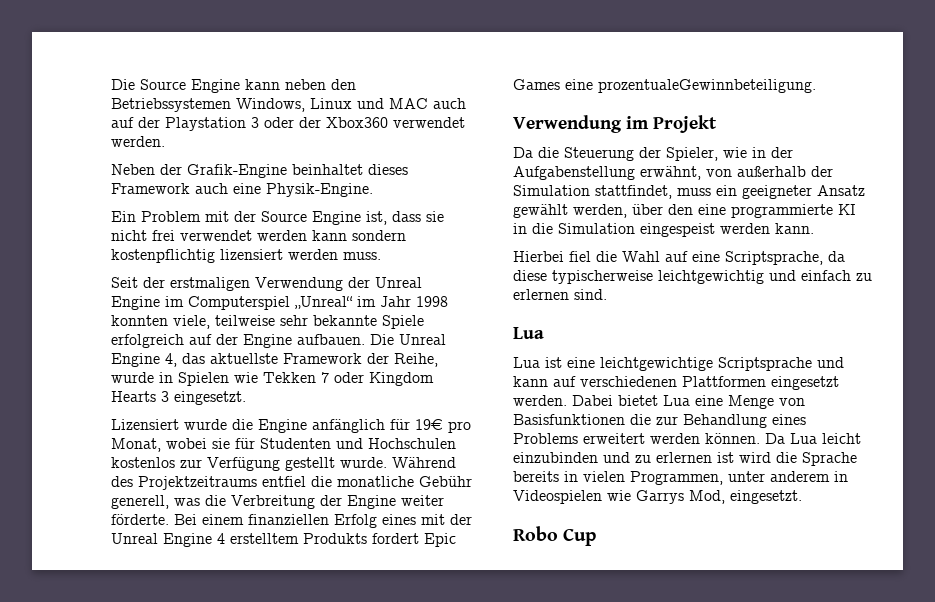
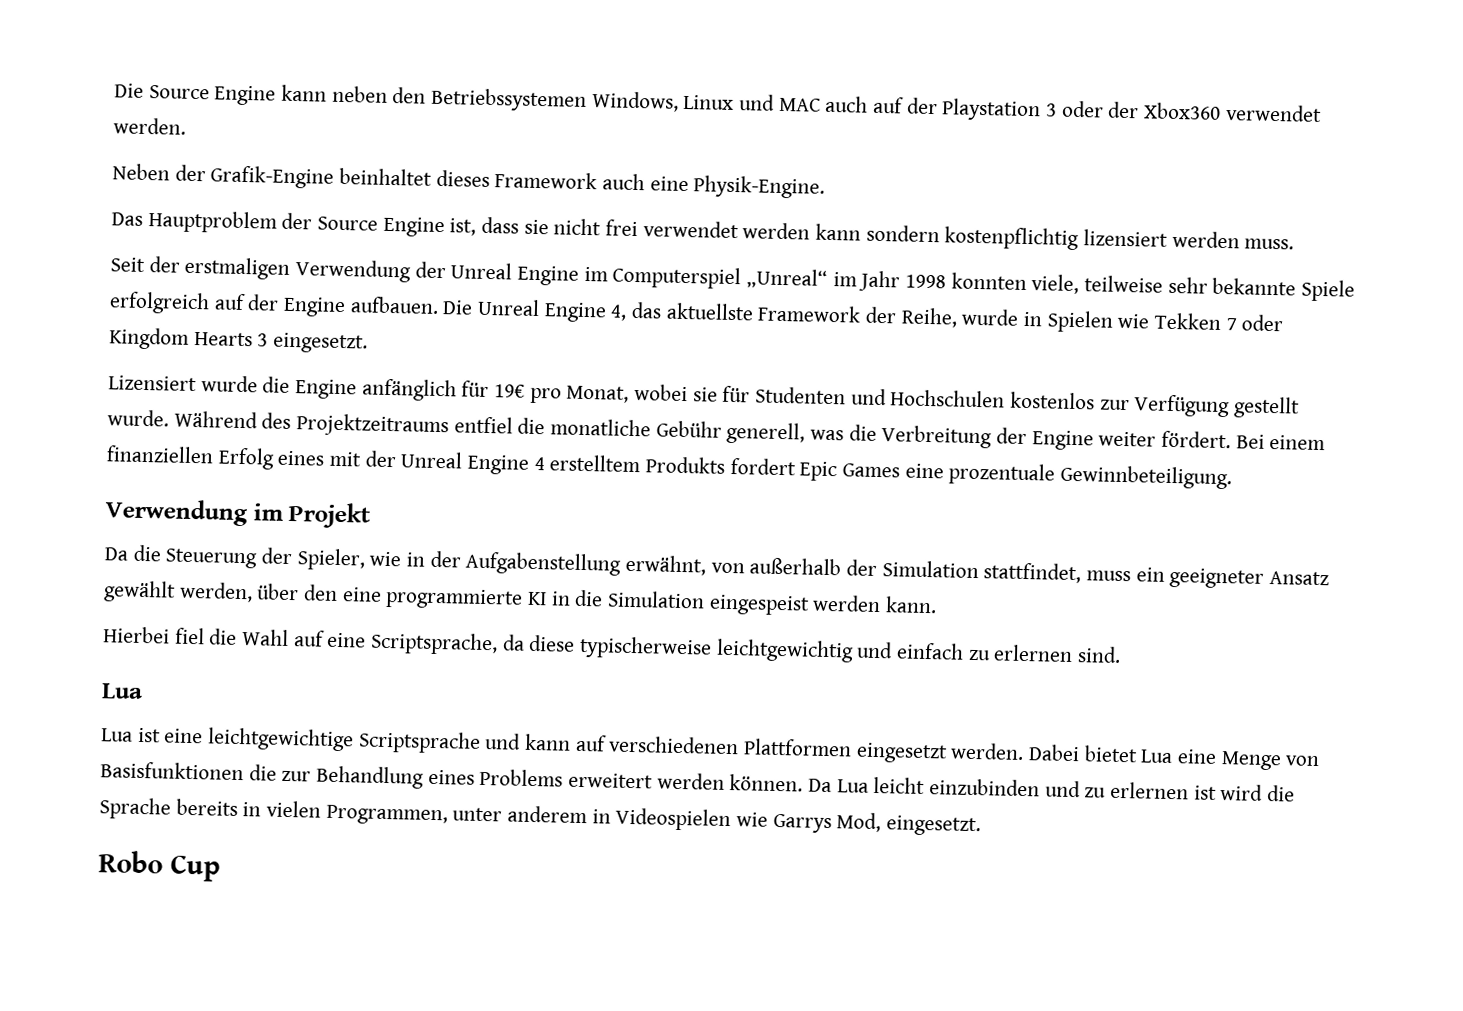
- Ein Problem mit der Source Engine ist, dass sie nicht frei verwendet werden kann sondern kostenpflichtig lizensiert werden muss.
+ Das Hauptproblem der Source Engine ist, dass sie nicht frei verwendet werden kann sondern kostenpflichtig lizensiert werden muss.
- Während des Projektzeitraums entfiel die monatliche Gebühr generell, was die Verbreitung der Engine weiter förderte.
+ Während des Projektzeitraums entfiel die monatliche Gebühr generell, was die Verbreitung der Engine weiter fördert.
- Bei einem finanziellen Erfolg eines mit der Unreal Engine 4 erstelltem Produkts fordert Epic Games eine prozentualeGewinnbeteiligung.
+ Bei einem finanziellen Erfolg eines mit der Unreal Engine 4 erstelltem Produkts fordert Epic Games eine prozentuale Gewinnbeteiligung.

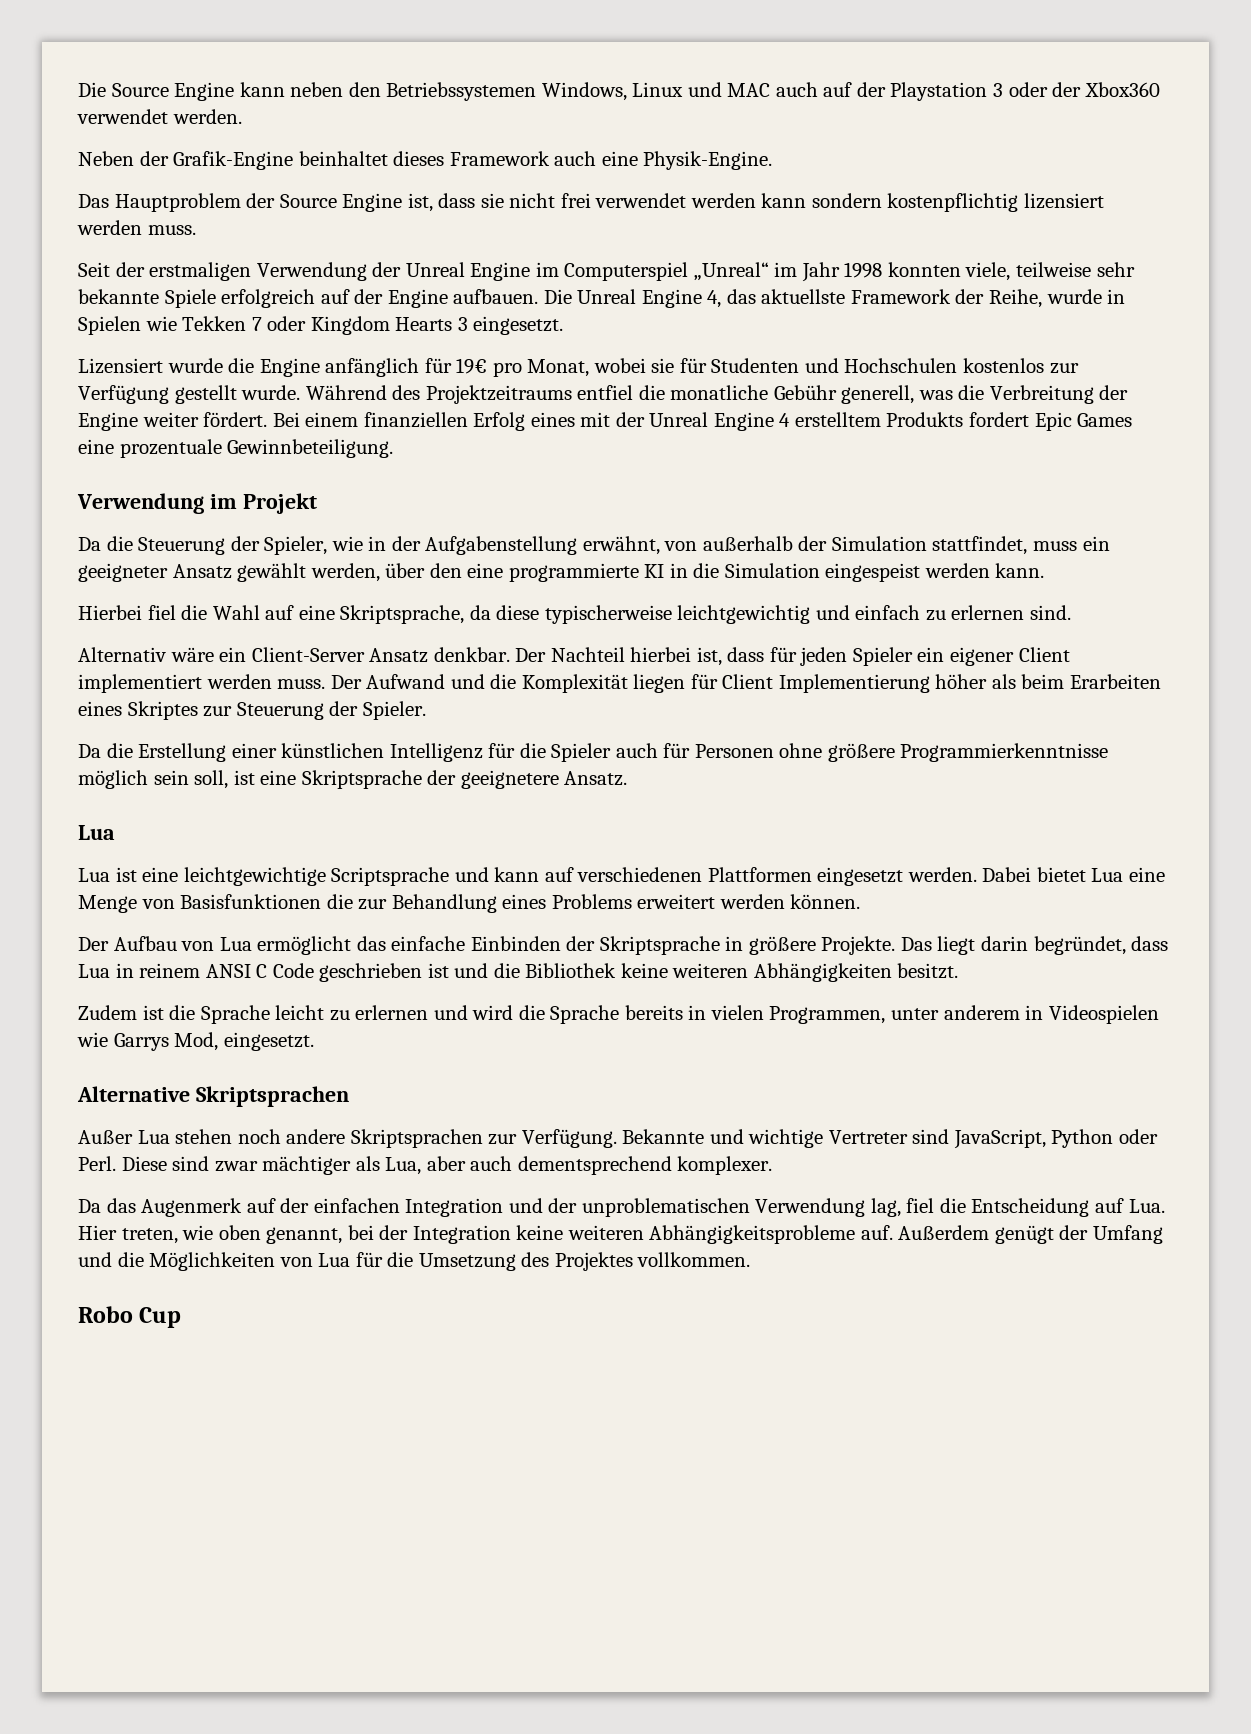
- Hierbei fiel die Wahl auf eine Scriptsprache, da diese typischerweise leichtgewichtig und einfach zu erlernen sind.
+ Hierbei fiel die Wahl auf eine Skriptsprache, da diese typischerweise leichtgewichtig und einfach zu erlernen sind.
+ Alternativ wäre ein Client-Server Ansatz denkbar. Der Nachteil hierbei ist, dass für jeden Spieler ein eigener Client implementiert werden muss. Der Aufwand und die Komplexität liegen für Client Implementierung höher als beim Erarbeiten eines Skriptes zur Steuerung der Spieler.
+ Da die Erstellung einer künstlichen Intelligenz für die Spieler auch für Personen ohne größere Programmierkenntnisse möglich sein soll, ist eine Skriptsprache der geeignetere Ansatz.
- Dabei bietet Lua eine Menge von Basisfunktionen die zur Behandlung eines Problems erweitert werden können. Da Lua leicht einzubinden und zu erlernen ist wird die Sprache bereits in vielen Programmen, unter anderem in Videospielen wie Garrys Mod, eingesetzt.
+ Dabei bietet Lua eine Menge von Basisfunktionen die zur Behandlung eines Problems erweitert werden können.
+ Der Aufbau von Lua ermöglicht das einfache Einbinden der Skriptsprache in größere Projekte. Das liegt darin begründet, dass Lua in reinem ANSI C Code geschrieben ist und die Bibliothek keine weiteren Abhängigkeiten besitzt.
+ Zudem ist die Sprache leicht zu erlernen und wird die Sprache bereits in vielen Programmen, unter anderem in Videospielen wie Garrys Mod, eingesetzt.
+ Alternative Skriptsprachen
+ Außer Lua stehen noch andere Skriptsprachen zur Verfügung. Bekannte und wichtige Vertreter sind JavaScript, Python oder Perl. Diese sind zwar mächtiger als Lua, aber auch dementsprechend komplexer.
+ Da das Augenmerk auf der einfachen Integration und der unproblematischen Verwendung lag, fiel die Entscheidung auf Lua. Hier treten, wie oben genannt, bei der Integration keine weiteren Abhängigkeitsprobleme auf. Außerdem genügt der Umfang und die Möglichkeiten von Lua für die Umsetzung des Projektes vollkommen.

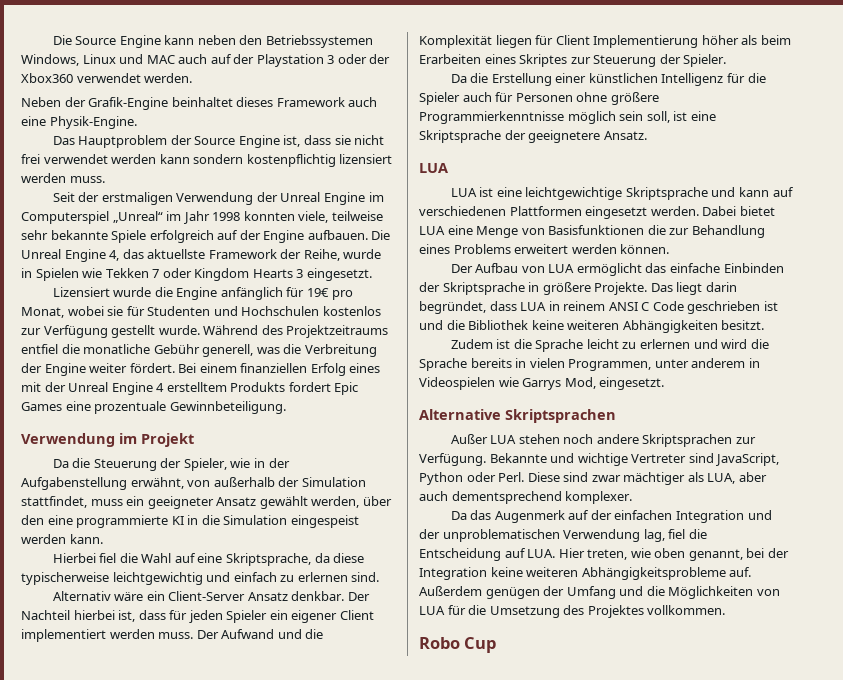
  Da die Erstellung einer künstlichen Intelligenz für die Spieler auch für Personen ohne größere Programmierkenntnisse möglich sein soll, ist eine Skriptsprache der geeignetere Ansatz.
- Lua
- Lua ist eine leichtgewichtige Scriptsprache und kann auf verschiedenen Plattformen eingesetzt werden.
+ LUA
+ LUA ist eine leichtgewichtige Skriptsprache und kann auf verschiedenen Plattformen eingesetzt werden.
- Dabei bietet Lua eine Menge von Basisfunktionen die zur Behandlung eines Problems erweitert werden können.
+ Dabei bietet LUA eine Menge von Basisfunktionen die zur Behandlung eines Problems erweitert werden können.
- Der Aufbau von Lua ermöglicht das einfache Einbinden der Skriptsprache in größere Projekte.
+ Der Aufbau von LUA ermöglicht das einfache Einbinden der Skriptsprache in größere Projekte.
- Das liegt darin begründet, dass Lua in reinem ANSI C Code geschrieben ist und die Bibliothek keine weiteren Abhängigkeiten besitzt.
+ Das liegt darin begründet, dass LUA in reinem ANSI C Code geschrieben ist und die Bibliothek keine weiteren Abhängigkeiten besitzt.
- Außer Lua stehen noch andere Skriptsprachen zur Verfügung.
+ Außer LUA stehen noch andere Skriptsprachen zur Verfügung.
- Diese sind zwar mächtiger als Lua, aber auch dementsprechend komplexer.
+ Diese sind zwar mächtiger als LUA, aber auch dementsprechend komplexer.
- Da das Augenmerk auf der einfachen Integration und der unproblematischen Verwendung lag, fiel die Entscheidung auf Lua. Hier treten, wie oben genannt, bei der Integration keine weiteren Abhängigkeitsprobleme auf.
+ Da das Augenmerk auf der einfachen Integration und der unproblematischen Verwendung lag, fiel die Entscheidung auf LUA. Hier treten, wie oben genannt, bei der Integration keine weiteren Abhängigkeitsprobleme auf.
- Außerdem genügt der Umfang und die Möglichkeiten von Lua für die Umsetzung des Projektes vollkommen.
+ Außerdem genügen der Umfang und die Möglichkeiten von LUA für die Umsetzung des Projektes vollkommen.

